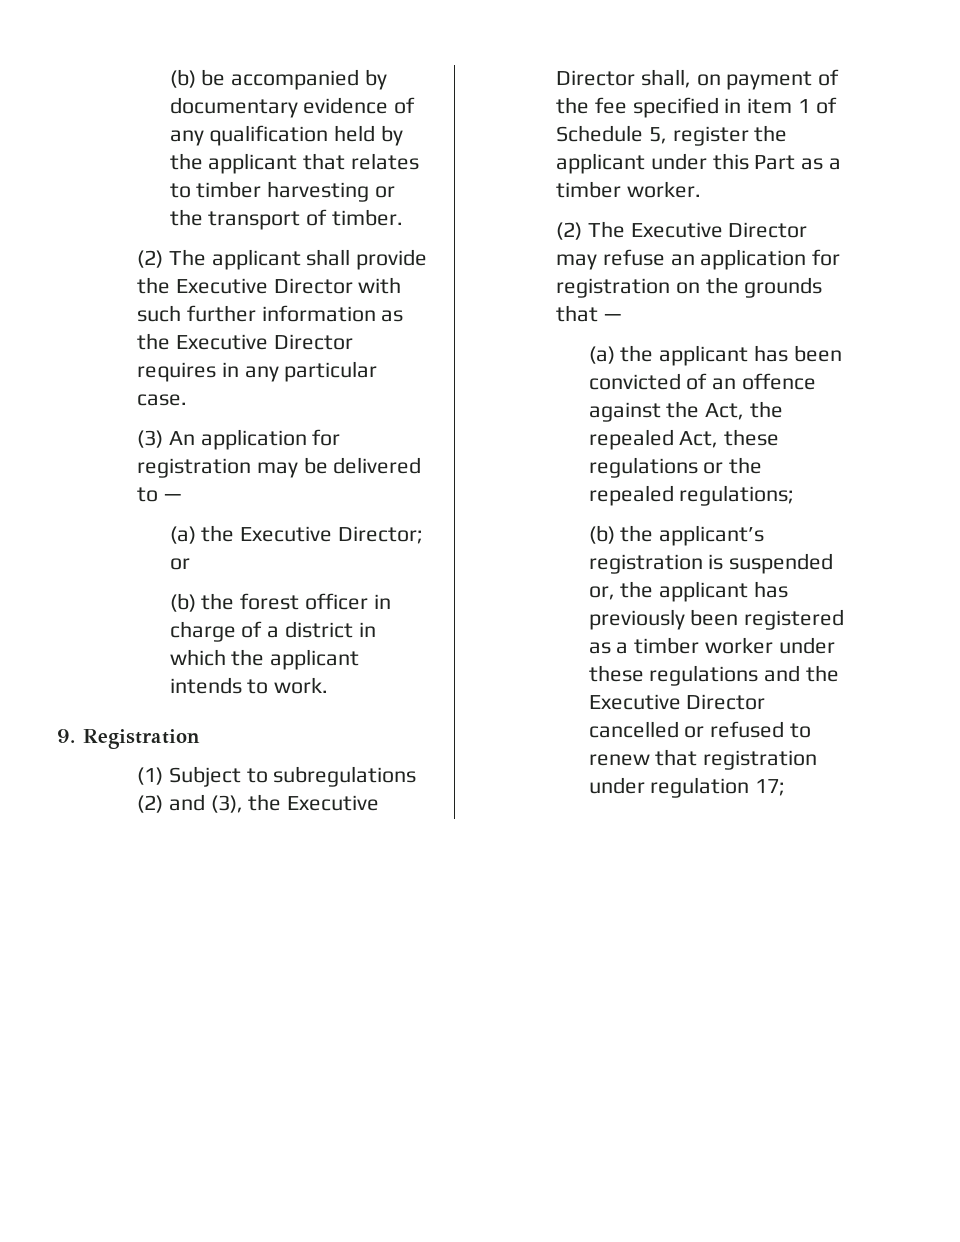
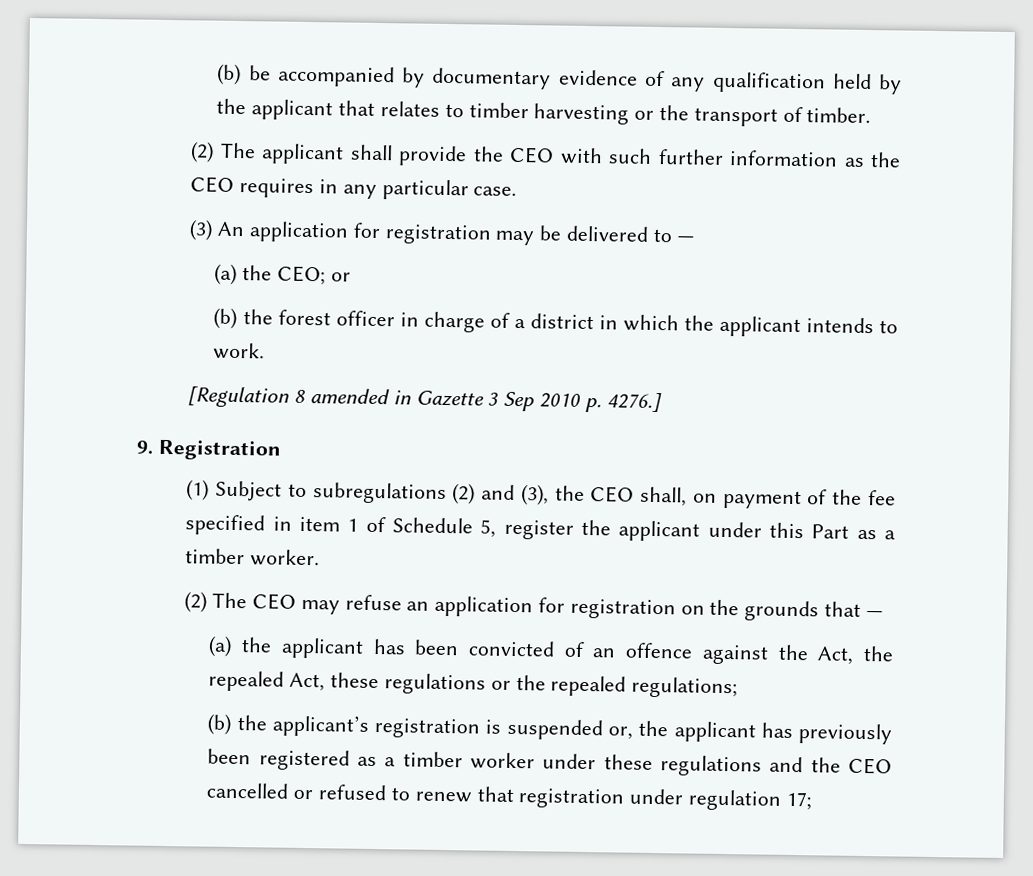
- (2) The applicant shall provide the Executive Director with such further information as the Executive Director requires in any particular case.
+ (2) The applicant shall provide the CEO with such further information as the CEO requires in any particular case.
- (a) the Executive Director; or
+ (a) the CEO; or
+ [Regulation 8 amended in Gazette 3 Sep 2010 p. 4276.]
- (1) Subject to subregulations (2) and (3), the Executive Director shall, on payment of the fee specified in item 1 of Schedule 5, register the applicant under this Part as a timber worker.
+ (1) Subject to subregulations (2) and (3), the CEO shall, on payment of the fee specified in item 1 of Schedule 5, register the applicant under this Part as a timber worker.
- (2) The Executive Director may refuse an application for registration on the grounds that —
+ (2) The CEO may refuse an application for registration on the grounds that —
- (b) the applicant’s registration is suspended or, the applicant has previously been registered as a timber worker under these regulations and the Executive Director cancelled or refused to renew that registration under regulation 17;
+ (b) the applicant’s registration is suspended or, the applicant has previously been registered as a timber worker under these regulations and the CEO cancelled or refused to renew that registration under regulation 17;

